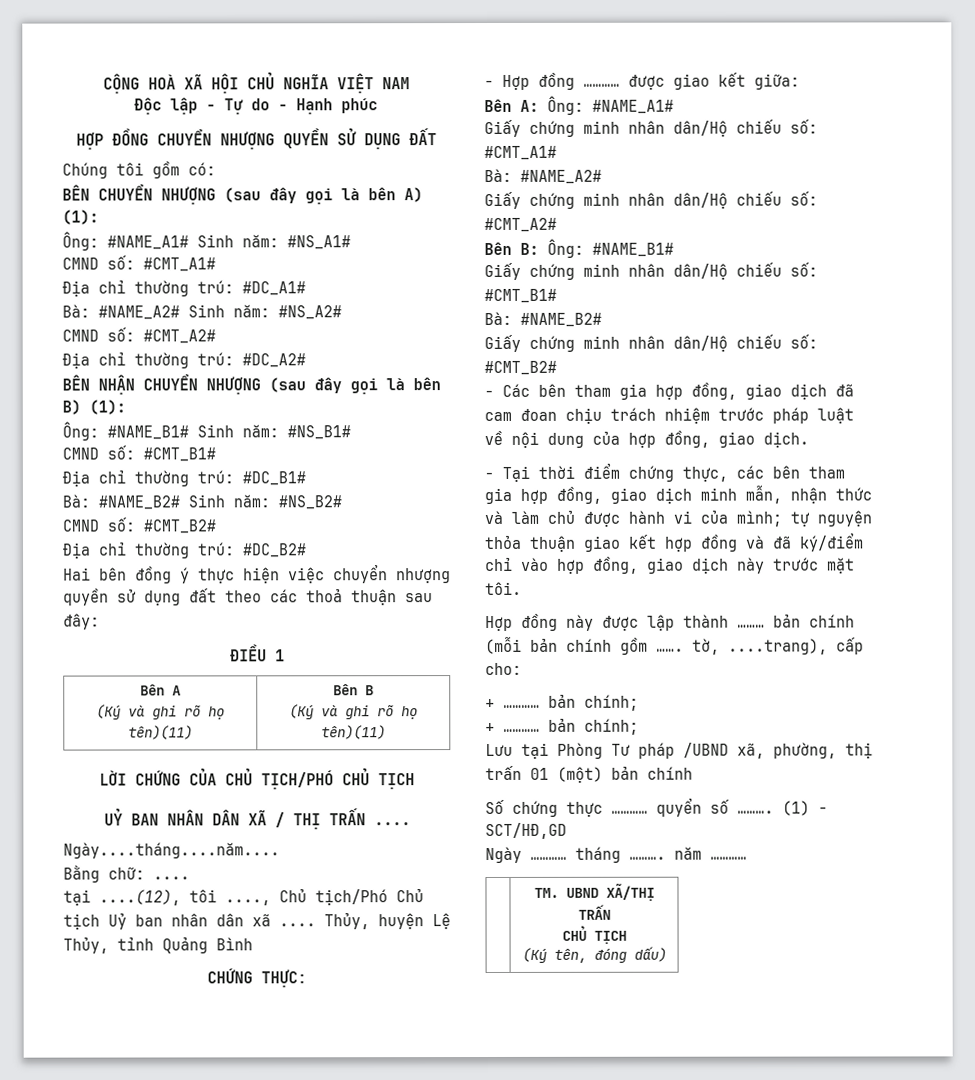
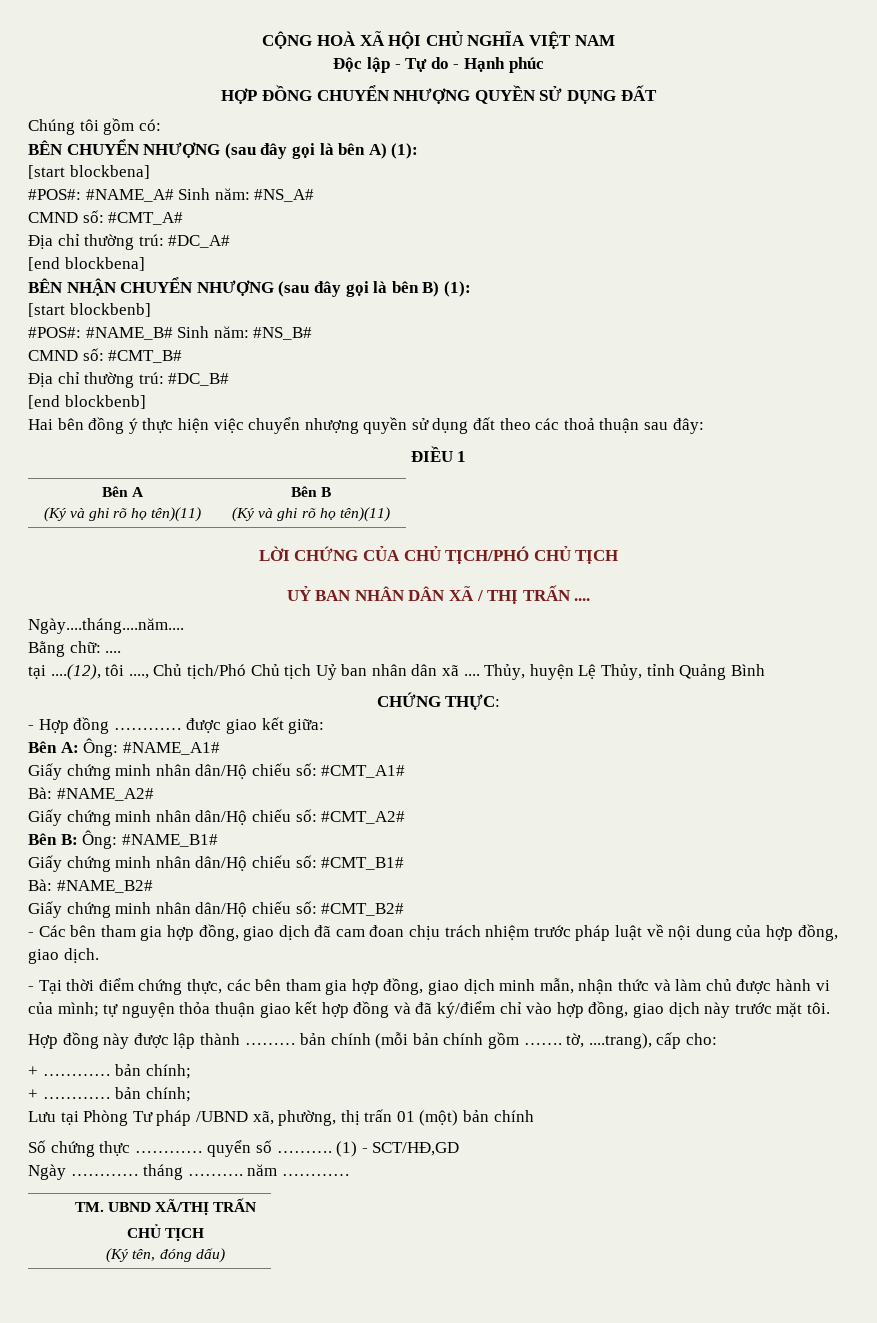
- Ông: #NAME_A1# Sinh năm: #NS_A1#
- CMND số: #CMT_A1#
- Địa chỉ thường trú: #DC_A1#
- Bà: #NAME_A2# Sinh năm: #NS_A2#
- CMND số: #CMT_A2#
- Địa chỉ thường trú: #DC_A2#
+ [start blockbena]
+ #POS#: #NAME_A# Sinh năm: #NS_A#
+ CMND số: #CMT_A#
+ Địa chỉ thường trú: #DC_A#
+ [end blockbena]
- Ông: #NAME_B1# Sinh năm: #NS_B1#
- CMND số: #CMT_B1#
- Địa chỉ thường trú: #DC_B1#
- Bà: #NAME_B2# Sinh năm: #NS_B2#
- CMND số: #CMT_B2#
- Địa chỉ thường trú: #DC_B2#
+ [start blockbenb]
+ #POS#: #NAME_B# Sinh năm: #NS_B#
+ CMND số: #CMT_B#
+ Địa chỉ thường trú: #DC_B#
+ [end blockbenb]

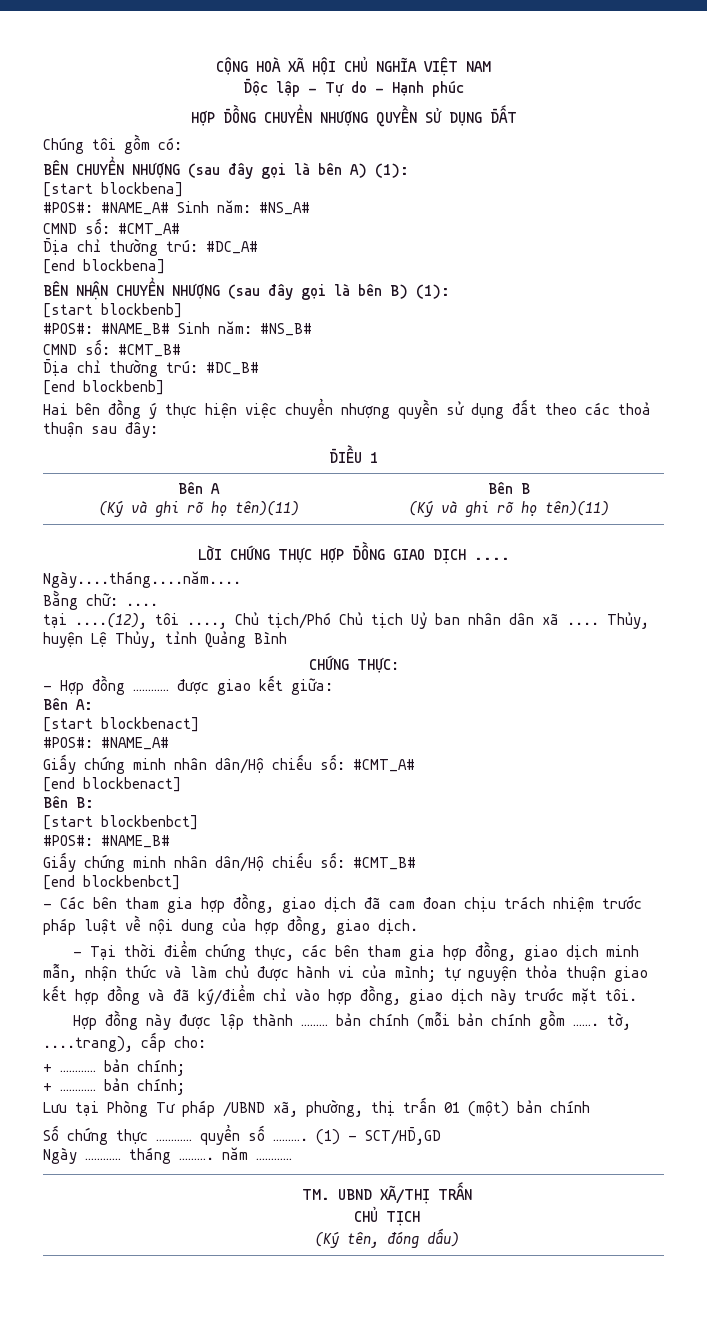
- LỜI CHỨNG CỦA CHỦ TỊCH/PHÓ CHỦ TỊCH
- UỶ BAN NHÂN DÂN XÃ / THỊ TRẤN ....
+ LỜI CHỨNG THỰC HỢP ĐỒNG GIAO DỊCH ....
- Bên A: Ông: #NAME_A1#
- Giấy chứng minh nhân dân/Hộ chiếu số: #CMT_A1#
- Bà: #NAME_A2#
- Giấy chứng minh nhân dân/Hộ chiếu số: #CMT_A2#
- Bên B: Ông: #NAME_B1#
- Giấy chứng minh nhân dân/Hộ chiếu số: #CMT_B1#
- Bà: #NAME_B2#
- Giấy chứng minh nhân dân/Hộ chiếu số: #CMT_B2#
+ Bên A:
+ [start blockbenact]
+ #POS#: #NAME_A#
+ Giấy chứng minh nhân dân/Hộ chiếu số: #CMT_A#
+ [end blockbenact]
+ Bên B:
+ [start blockbenbct]
+ #POS#: #NAME_B#
+ Giấy chứng minh nhân dân/Hộ chiếu số: #CMT_B#
+ [end blockbenbct]

